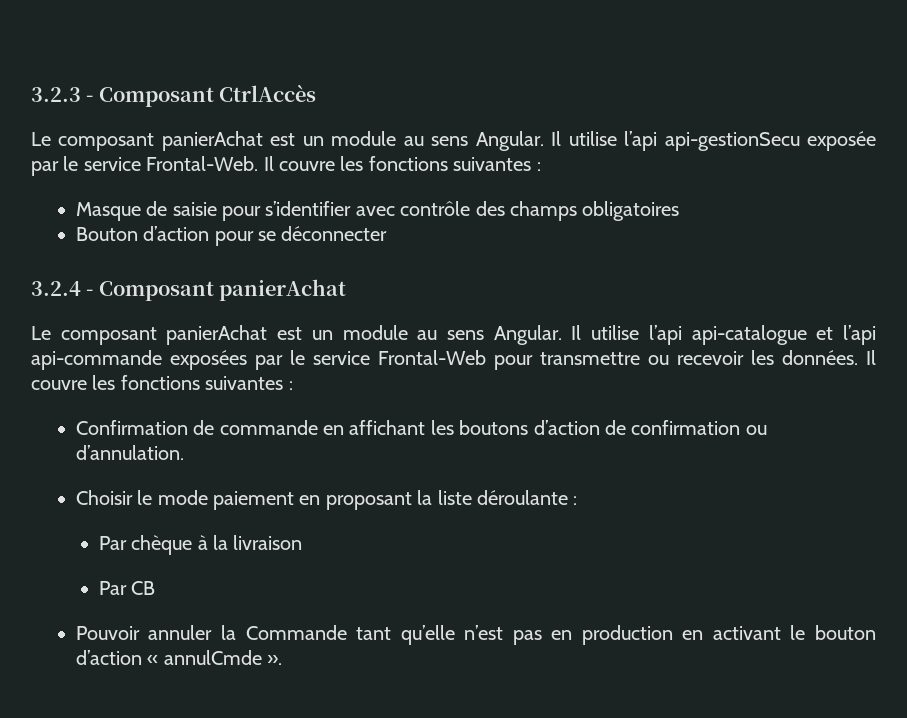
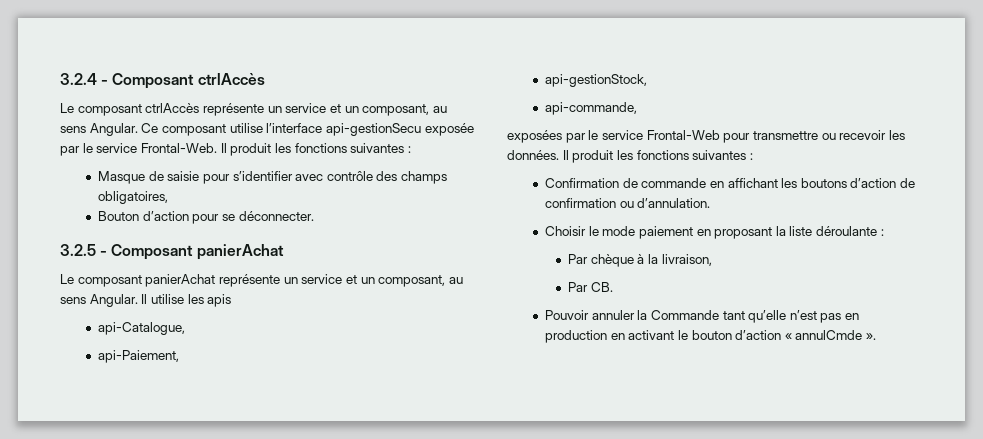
- 3.2.3 - Composant CtrlAccès
- Le composant panierAchat est un module au sens Angular. Il utilise l’api api-gestionSecu exposée par le service Frontal-Web. Il couvre les fonctions suivantes :
+ 3.2.4 - Composant ctrlAccès
+ Le composant ctrlAccès représente un service et un composant, au sens Angular. Ce composant utilise l’interface api-gestionSecu exposée par le service Frontal-Web. Il produit les fonctions suivantes :
- Masque de saisie pour s’identifier avec contrôle des champs obligatoires
+ Masque de saisie pour s’identifier avec contrôle des champs obligatoires,
- Bouton d’action pour se déconnecter
- 3.2.4 - Composant panierAchat
+ Bouton d’action pour se déconnecter.
+ 3.2.5 - Composant panierAchat
- Le composant panierAchat est un module au sens Angular. Il utilise l’api api-catalogue et l’api api-commande exposées par le service Frontal-Web pour transmettre ou recevoir les données. Il couvre les fonctions suivantes :
+ Le composant panierAchat représente un service et un composant, au sens Angular. Il utilise les apis
+ api-Catalogue,
+ api-Paiement,
+ api-gestionStock,
+ api-commande,
+ exposées par le service Frontal-Web pour transmettre ou recevoir les données. Il produit les fonctions suivantes :
- Par chèque à la livraison
- Par CB
+ Par chèque à la livraison,
+ Par CB.

